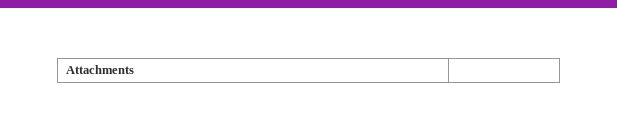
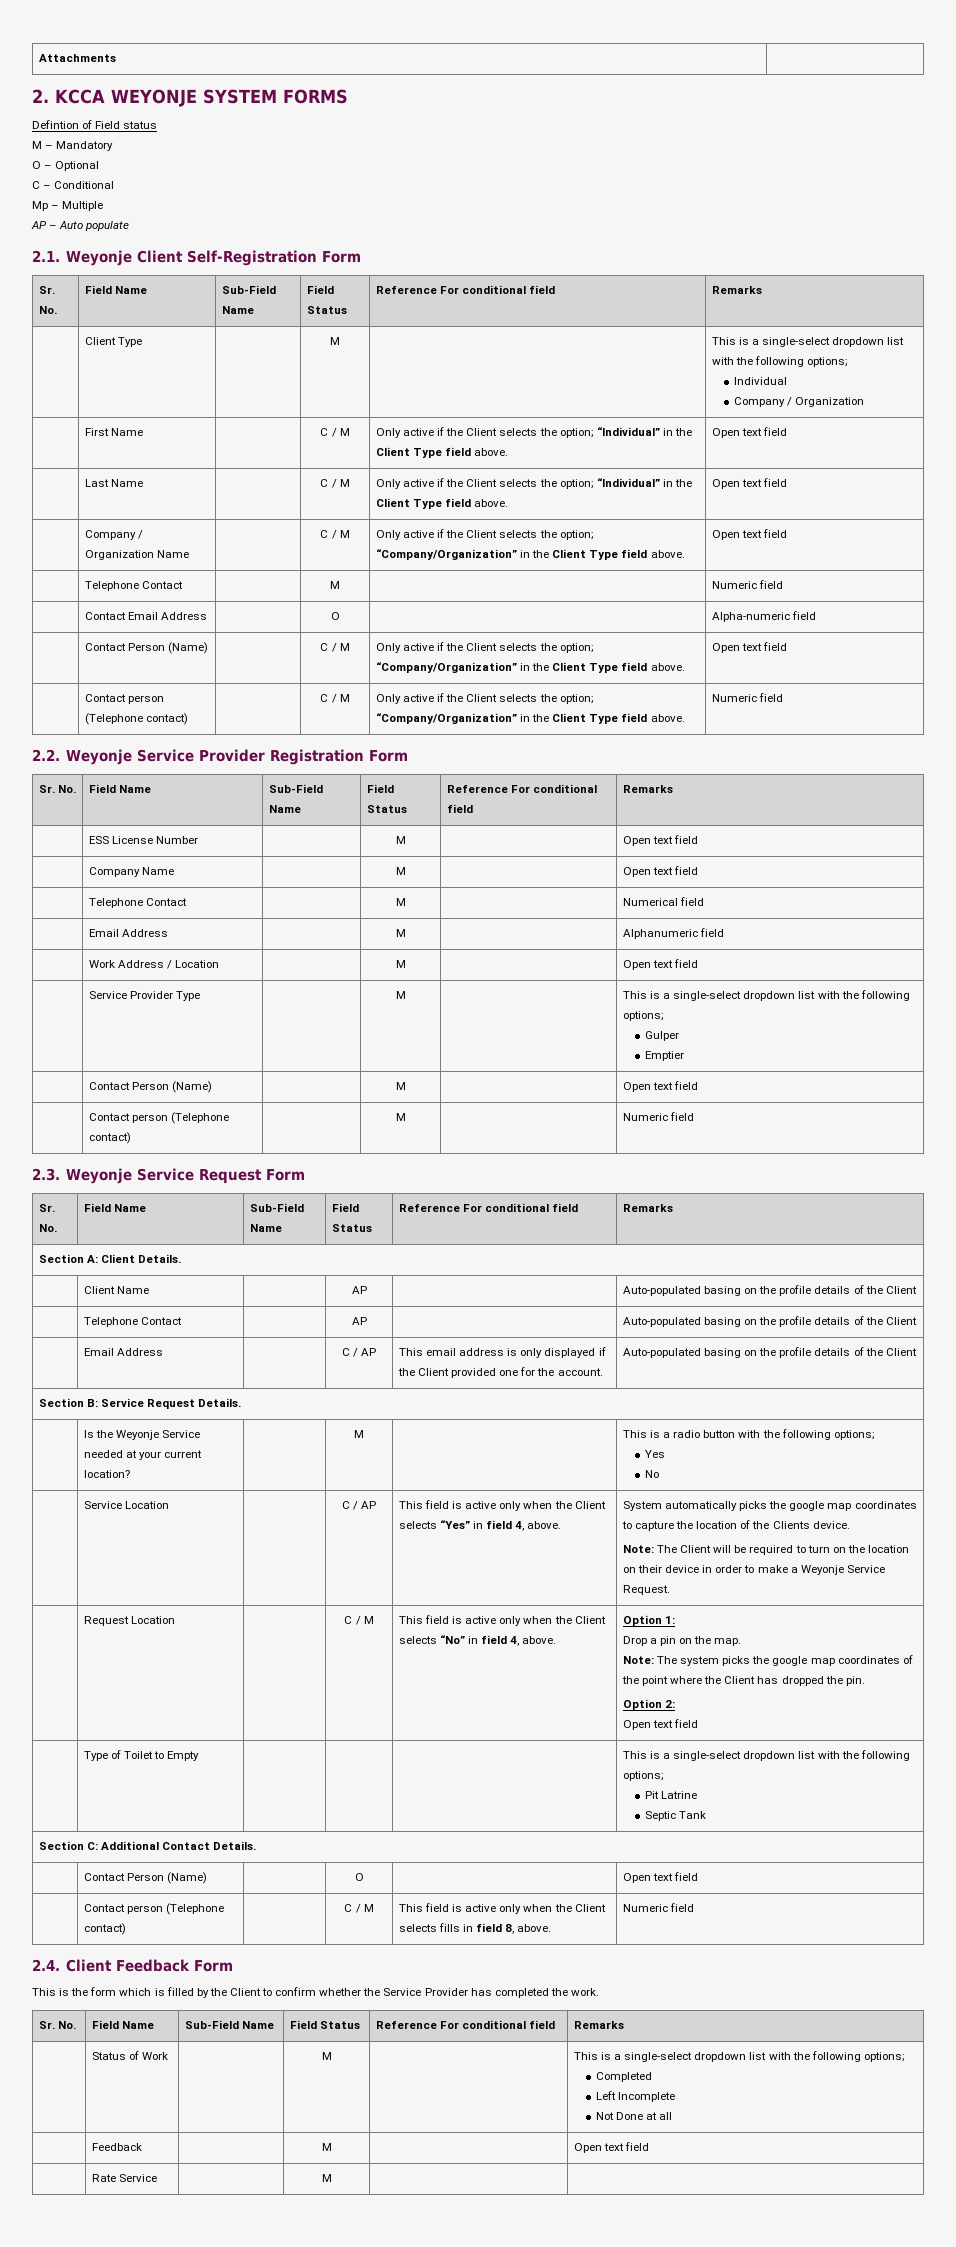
+ 2. KCCA WEYONJE SYSTEM FORMS
+ Defintion of Field status
+ M – Mandatory
+ O – Optional
+ C – Conditional
+ Mp – Multiple
+ AP – Auto populate
+ 2.1. Weyonje Client Self-Registration Form
+ Sr. No. | Field Name | Sub-Field Name | Field Status | Reference For conditional field | Remarks
+ | Client Type | | M | | This is a single-select dropdown list with the following options;
+ Individual
+ Company / Organization
+ | First Name | | C / M | Only active if the Client selects the option; “Individual” in the Client Type field above. | Open text field
+ | Last Name | | C / M | Only active if the Client selects the option; “Individual” in the Client Type field above. | Open text field
+ | Company / Organization Name | | C / M | Only active if the Client selects the option; “Company/Organization” in the Client Type field above. | Open text field
+ | Telephone Contact | | M | | Numeric field
+ | Contact Email Address | | O | | Alpha-numeric field
+ | Contact Person (Name) | | C / M | Only active if the Client selects the option; “Company/Organization” in the Client Type field above. | Open text field
+ | Contact person (Telephone contact) | | C / M | Only active if the Client selects the option; “Company/Organization” in the Client Type field above. | Numeric field
+ 2.2. Weyonje Service Provider Registration Form
+ Sr. No. | Field Name | Sub-Field Name | Field Status | Reference For conditional field | Remarks
+ | ESS License Number | | M | | Open text field
+ | Company Name | | M | | Open text field
+ | Telephone Contact | | M | | Numerical field
+ | Email Address | | M | | Alphanumeric field
+ | Work Address / Location | | M | | Open text field
+ | Service Provider Type | | M | | This is a single-select dropdown list with the following options;
+ Gulper
+ Emptier
+ | Contact Person (Name) | | M | | Open text field
+ | Contact person (Telephone contact) | | M | | Numeric field
+ 2.3. Weyonje Service Request Form
+ Sr. No. | Field Name | Sub-Field Name | Field Status | Reference For conditional field | Remarks
+ Section A: Client Details.
+ | Client Name | | AP | | Auto-populated basing on the profile details of the Client
+ | Telephone Contact | | AP | | Auto-populated basing on the profile details of the Client
+ | Email Address | | C / AP | This email address is only displayed if the Client provided one for the account. | Auto-populated basing on the profile details of the Client
+ Section B: Service Request Details.
+ | Is the Weyonje Service needed at your current location? | | M | | This is a radio button with the following options;
+ Yes
+ No
+ | Service Location | | C / AP | This field is active only when the Client selects “Yes” in field 4, above. | System automatically picks the google map coordinates to capture the location of the Clients device.
+ Note: The Client will be required to turn on the location on their device in order to make a Weyonje Service Request.
+ | Request Location | | C / M | This field is active only when the Client selects “No” in field 4, above. | Option 1:
+ Drop a pin on the map.
+ Note: The system picks the google map coordinates of the point where the Client has dropped the pin.
+ Option 2:
+ Open text field
+ | Type of Toilet to Empty | | | | This is a single-select dropdown list with the following options;
+ Pit Latrine
+ Septic Tank
+ Section C: Additional Contact Details.
+ | Contact Person (Name) | | O | | Open text field
+ | Contact person (Telephone contact) | | C / M | This field is active only when the Client selects fills in field 8, above. | Numeric field
+ 2.4. Client Feedback Form
+ This is the form which is filled by the Client to confirm whether the Service Provider has completed the work.
+ Sr. No. | Field Name | Sub-Field Name | Field Status | Reference For conditional field | Remarks
+ | Status of Work | | M | | This is a single-select dropdown list with the following options;
+ Completed
+ Left Incomplete
+ Not Done at all
+ | Feedback | | M | | Open text field
+ | Rate Service | | M | |

